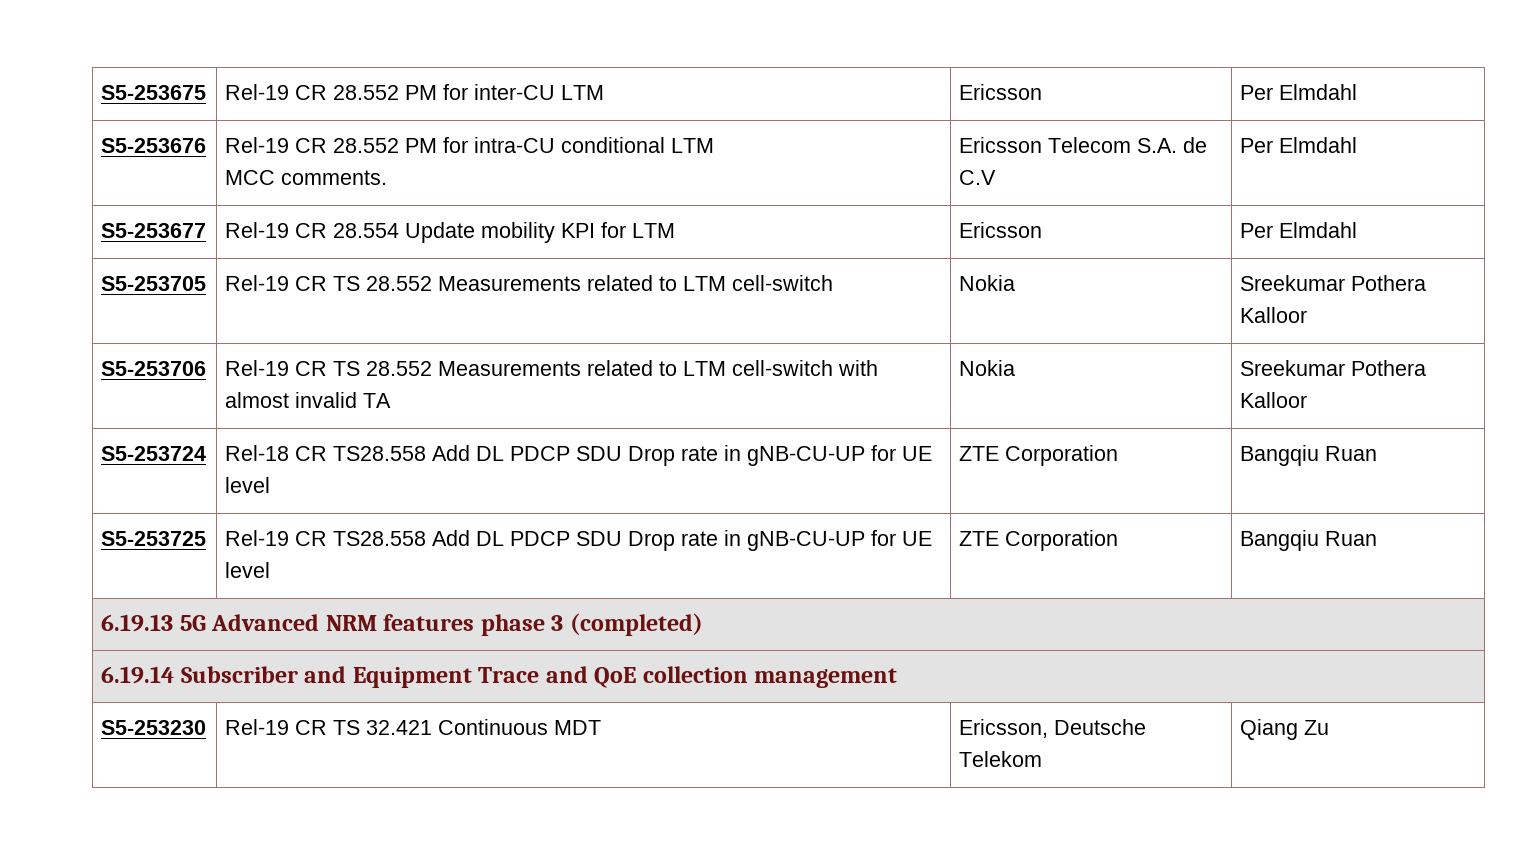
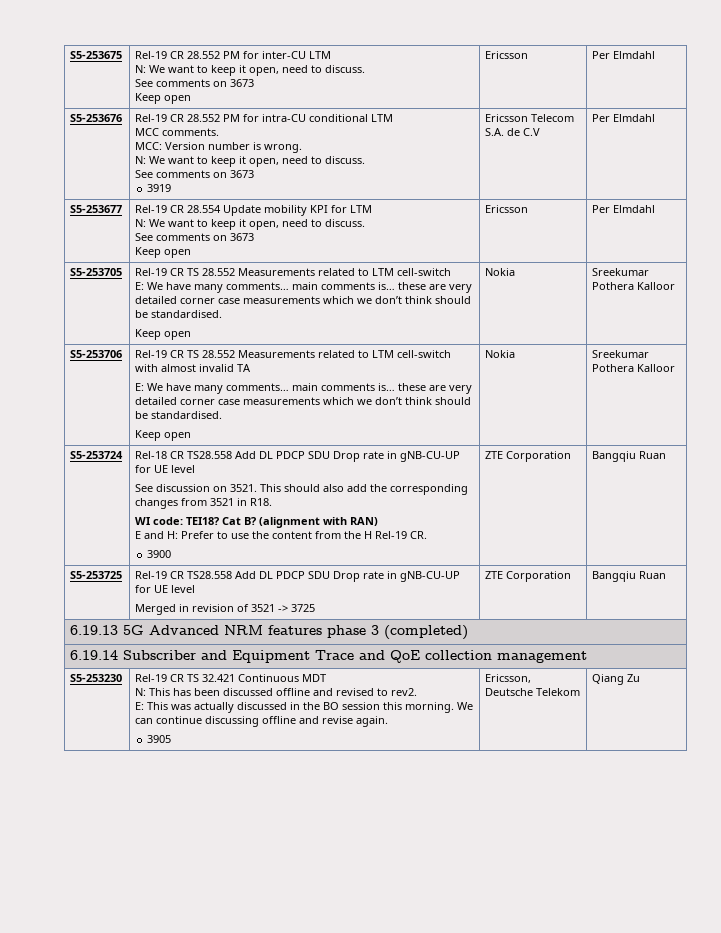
- S5-253675 | Rel-19 CR 28.552 PM for inter-CU LTM | Ericsson | Per Elmdahl
+ S5-253675 | Rel-19 CR 28.552 PM for inter-CU LTM
+ N: We want to keep it open, need to discuss.
+ See comments on 3673
+ Keep open | Ericsson | Per Elmdahl
  S5-253676 | Rel-19 CR 28.552 PM for intra-CU conditional LTM
- MCC comments. | Ericsson Telecom S.A. de C.V | Per Elmdahl
+ MCC comments.
+ MCC: Version number is wrong.
+ N: We want to keep it open, need to discuss.
+ See comments on 3673
+ 3919 | Ericsson Telecom S.A. de C.V | Per Elmdahl
- S5-253677 | Rel-19 CR 28.554 Update mobility KPI for LTM | Ericsson | Per Elmdahl
+ S5-253677 | Rel-19 CR 28.554 Update mobility KPI for LTM
+ N: We want to keep it open, need to discuss.
+ See comments on 3673
+ Keep open | Ericsson | Per Elmdahl
- S5-253705 | Rel-19 CR TS 28.552 Measurements related to LTM cell-switch | Nokia | Sreekumar Pothera Kalloor
+ S5-253705 | Rel-19 CR TS 28.552 Measurements related to LTM cell-switch
+ E: We have many comments… main comments is… these are very detailed corner case measurements which we don’t think should be standardised.
+ Keep open | Nokia | Sreekumar Pothera Kalloor
  Rel-19 CR TS 28.552 Measurements related to LTM cell-switch with almost invalid TA
+ E: We have many comments… main comments is… these are very detailed corner case measurements which we don’t think should be standardised.
+ Keep open
+ See discussion on 3521. This should also add the corresponding changes from 3521 in R18.
+ WI code: TEI18? Cat B? (alignment with RAN)
+ E and H: Prefer to use the content from the H Rel-19 CR.
+ 3900
- S5-253725 | Rel-19 CR TS28.558 Add DL PDCP SDU Drop rate in gNB-CU-UP for UE level | ZTE Corporation | Bangqiu Ruan
+ S5-253725 | Rel-19 CR TS28.558 Add DL PDCP SDU Drop rate in gNB-CU-UP for UE level
+ Merged in revision of 3521 -> 3725 | ZTE Corporation | Bangqiu Ruan
+ N: This has been discussed offline and revised to rev2.
+ E: This was actually discussed in the BO session this morning. We can continue discussing offline and revise again.
+ 3905

